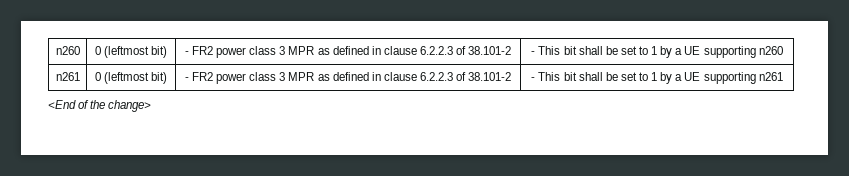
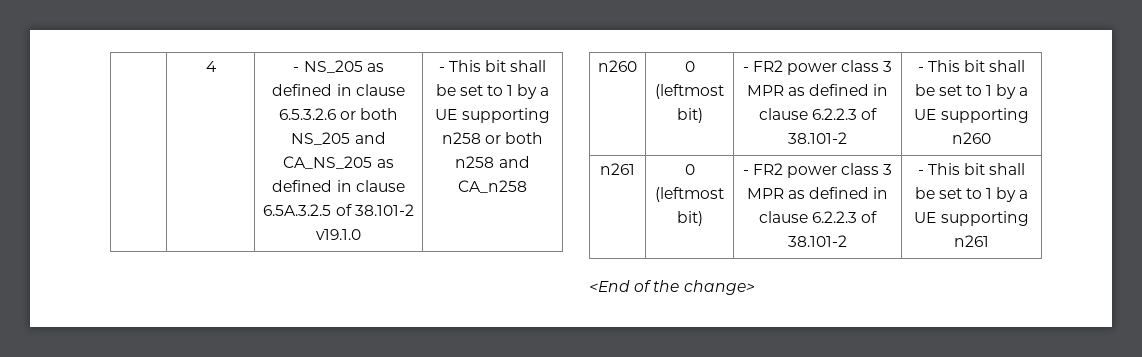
+ | 4 | - NS_205 as defined in clause 6.5.3.2.6 or both NS_205 and CA_NS_205 as defined in clause 6.5A.3.2.5 of 38.101-2 v19.1.0 | - This bit shall be set to 1 by a UE supporting n258 or both n258 and CA_n258

